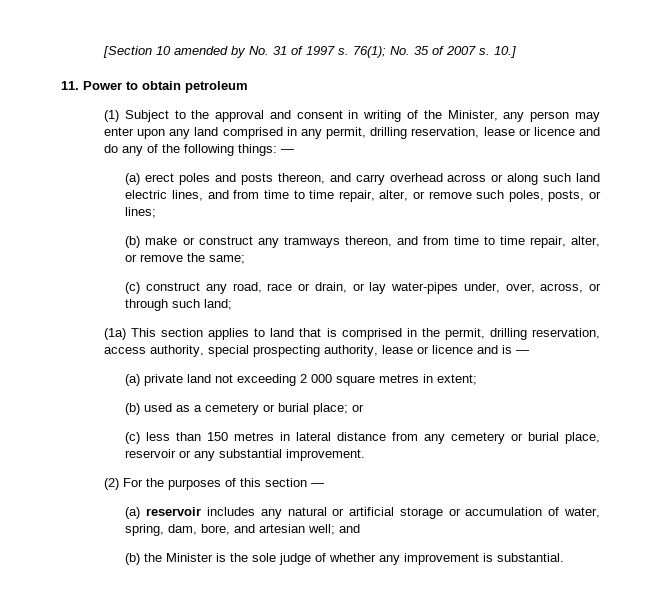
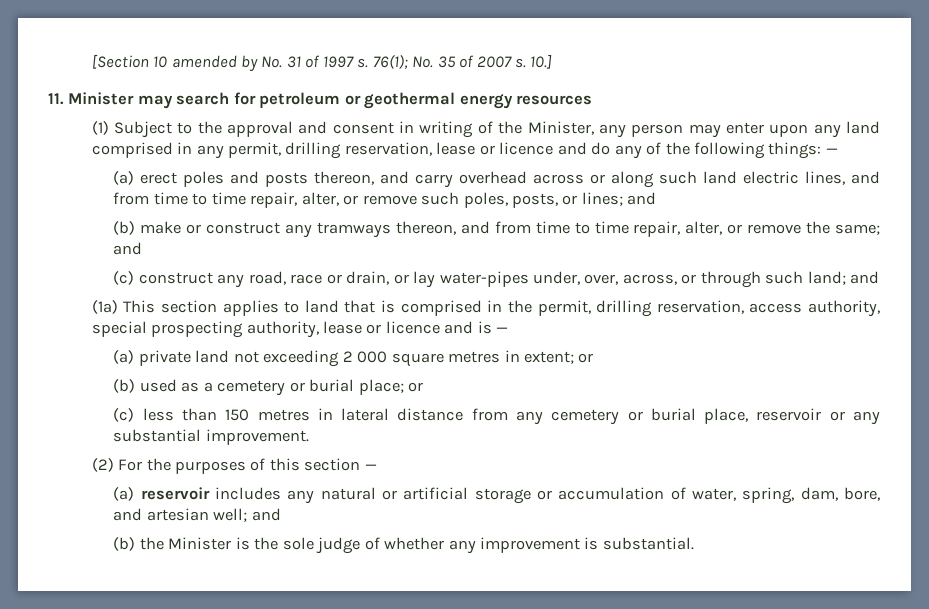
- 11. Power to obtain petroleum
+ 11. Minister may search for petroleum or geothermal energy resources
- (a) erect poles and posts thereon, and carry overhead across or along such land electric lines, and from time to time repair, alter, or remove such poles, posts, or lines;
+ (a) erect poles and posts thereon, and carry overhead across or along such land electric lines, and from time to time repair, alter, or remove such poles, posts, or lines; and
- (b) make or construct any tramways thereon, and from time to time repair, alter, or remove the same;
+ (b) make or construct any tramways thereon, and from time to time repair, alter, or remove the same; and
- (c) construct any road, race or drain, or lay water-pipes under, over, across, or through such land;
+ (c) construct any road, race or drain, or lay water-pipes under, over, across, or through such land; and
- (a) private land not exceeding 2 000 square metres in extent;
+ (a) private land not exceeding 2 000 square metres in extent; or

